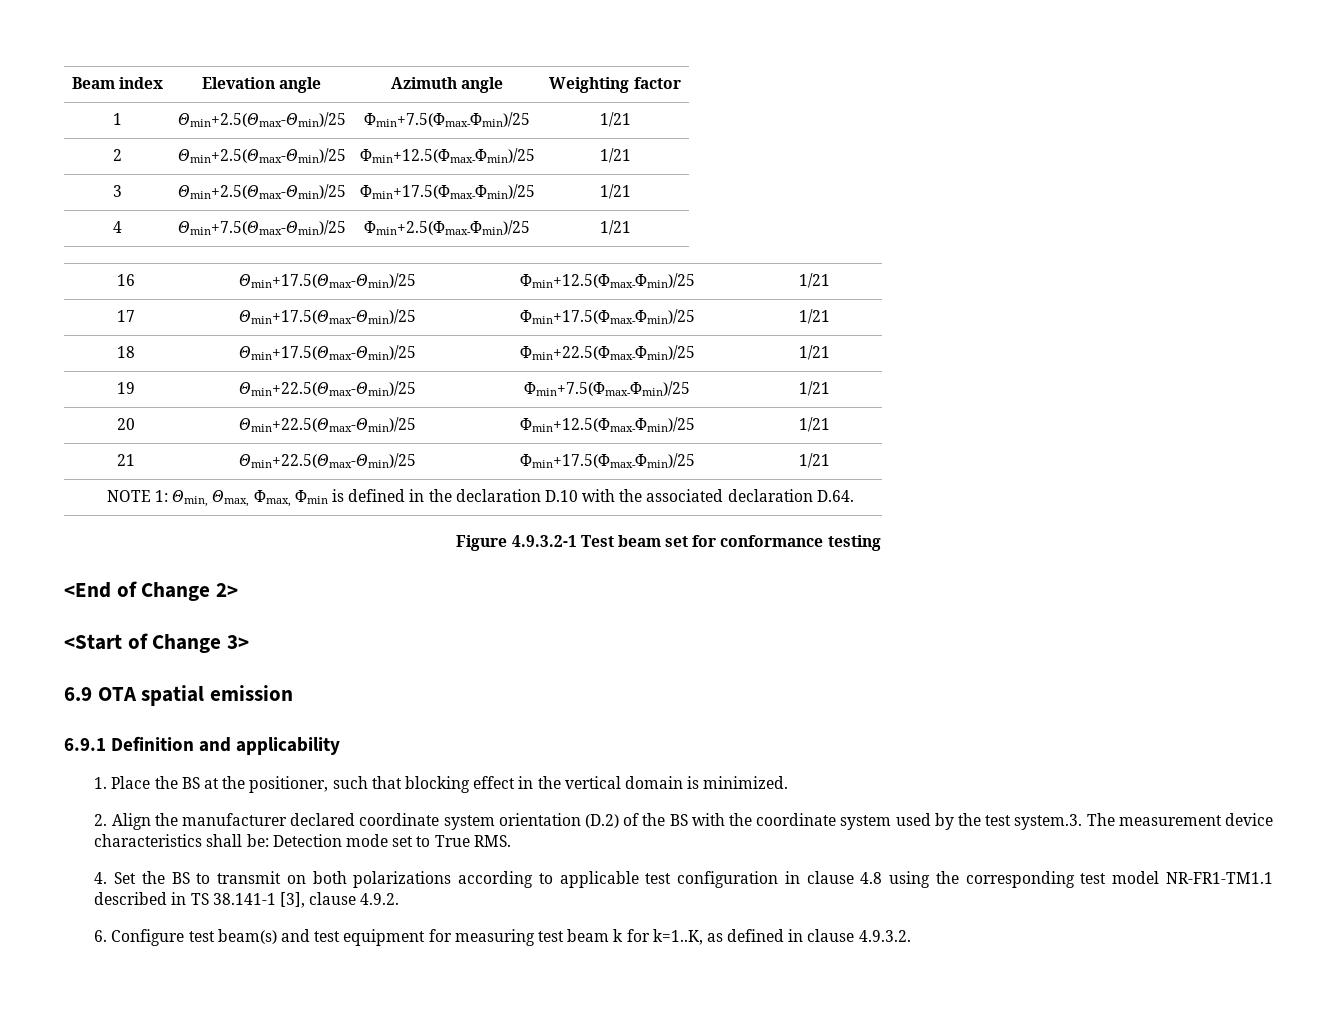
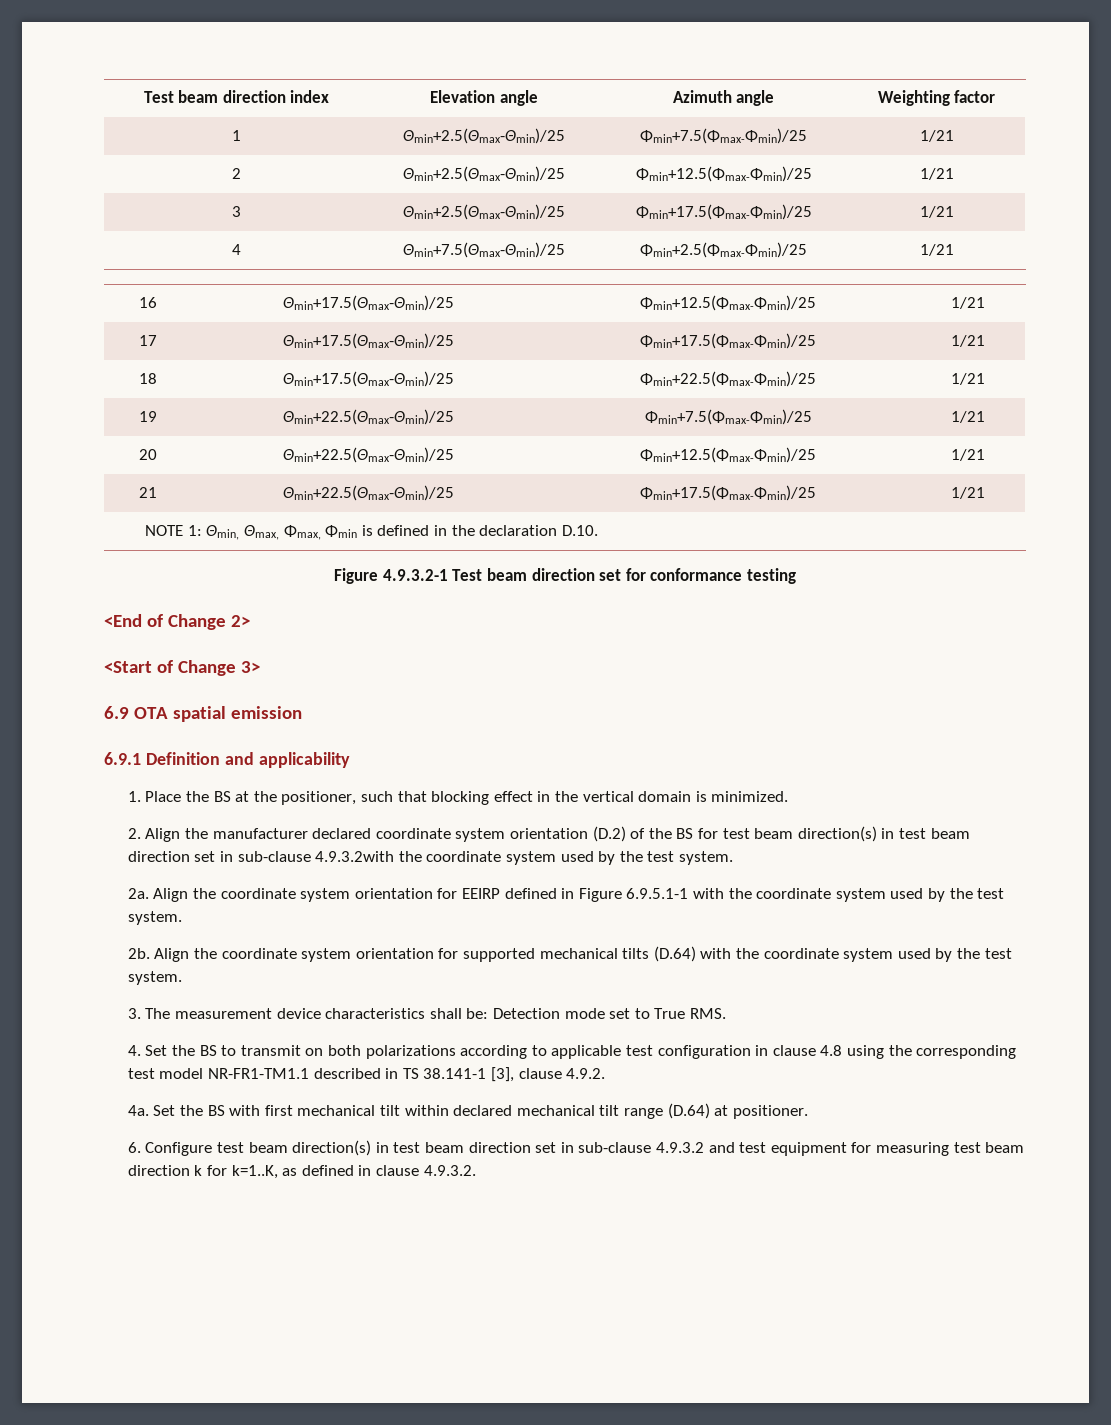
- Beam index | Elevation angle | Azimuth angle | Weighting factor
+ Test beam direction index | Elevation angle | Azimuth angle | Weighting factor
- NOTE 1: Θmin, Θmax, Φmax, Φmin is defined in the declaration D.10 with the associated declaration D.64.
+ NOTE 1: Θmin, Θmax, Φmax, Φmin is defined in the declaration D.10.
- Figure 4.9.3.2-1 Test beam set for conformance testing
+ Figure 4.9.3.2-1 Test beam direction set for conformance testing
- 2. Align the manufacturer declared coordinate system orientation (D.2) of the BS with the coordinate system used by the test system.3. The measurement device characteristics shall be: Detection mode set to True RMS.
+ 2. Align the manufacturer declared coordinate system orientation (D.2) of the BS for test beam direction(s) in test beam direction set in sub-clause 4.9.3.2with the coordinate system used by the test system.
+ 2a. Align the coordinate system orientation for EEIRP defined in Figure 6.9.5.1-1 with the coordinate system used by the test system.
+ 2b. Align the coordinate system orientation for supported mechanical tilts (D.64) with the coordinate system used by the test system.
+ 3. The measurement device characteristics shall be: Detection mode set to True RMS.
- 6. Configure test beam(s) and test equipment for measuring test beam k for k=1..K, as defined in clause 4.9.3.2.
+ 4a. Set the BS with first mechanical tilt within declared mechanical tilt range (D.64) at positioner.
+ 6. Configure test beam direction(s) in test beam direction set in sub-clause 4.9.3.2 and test equipment for measuring test beam direction k for k=1..K, as defined in clause 4.9.3.2.

